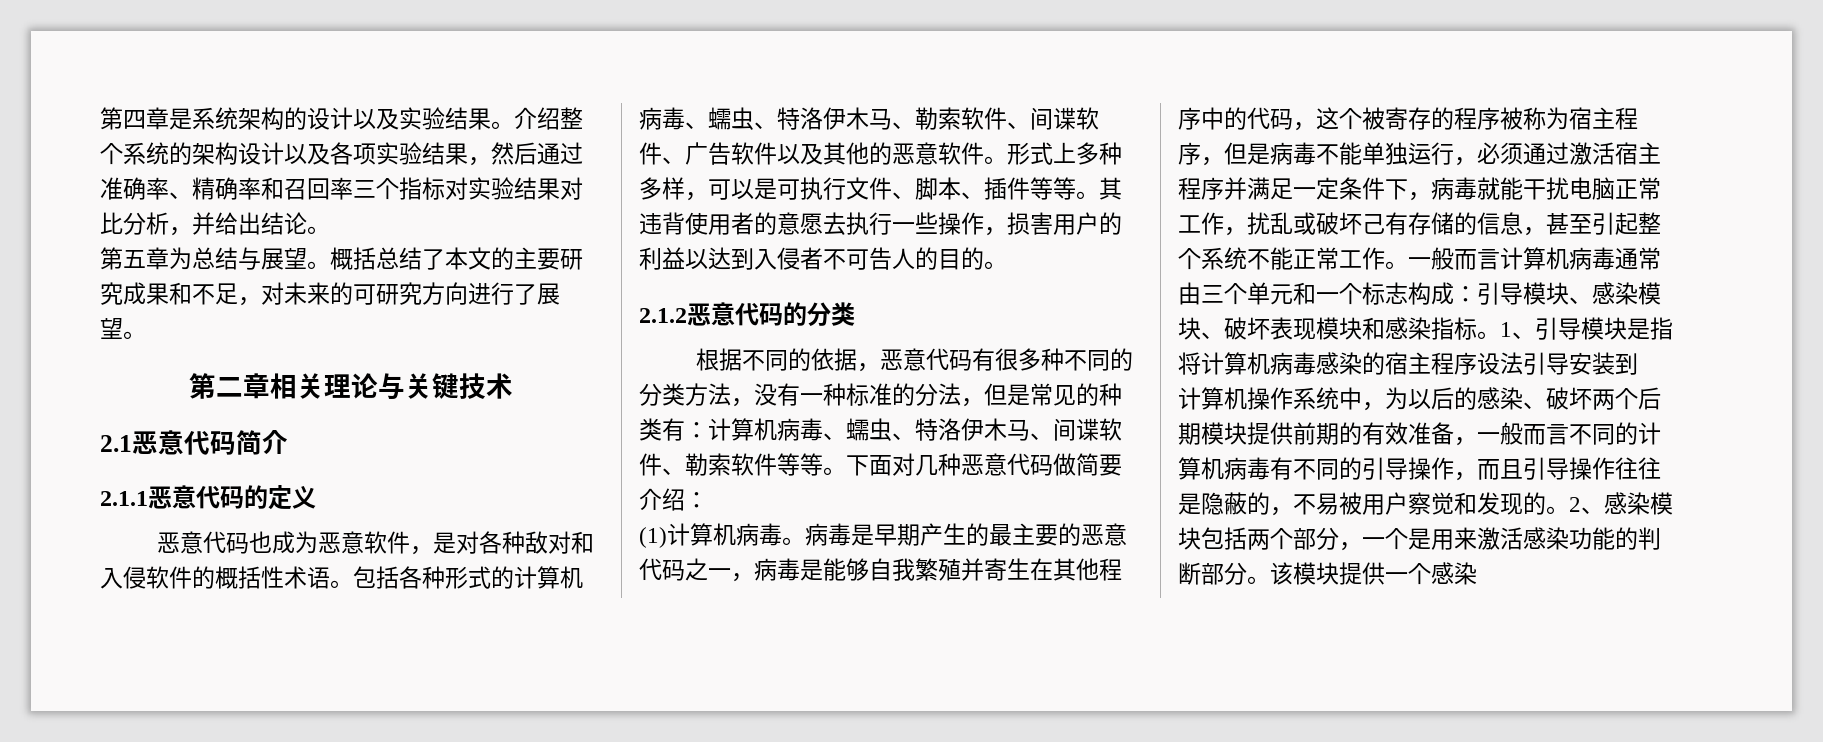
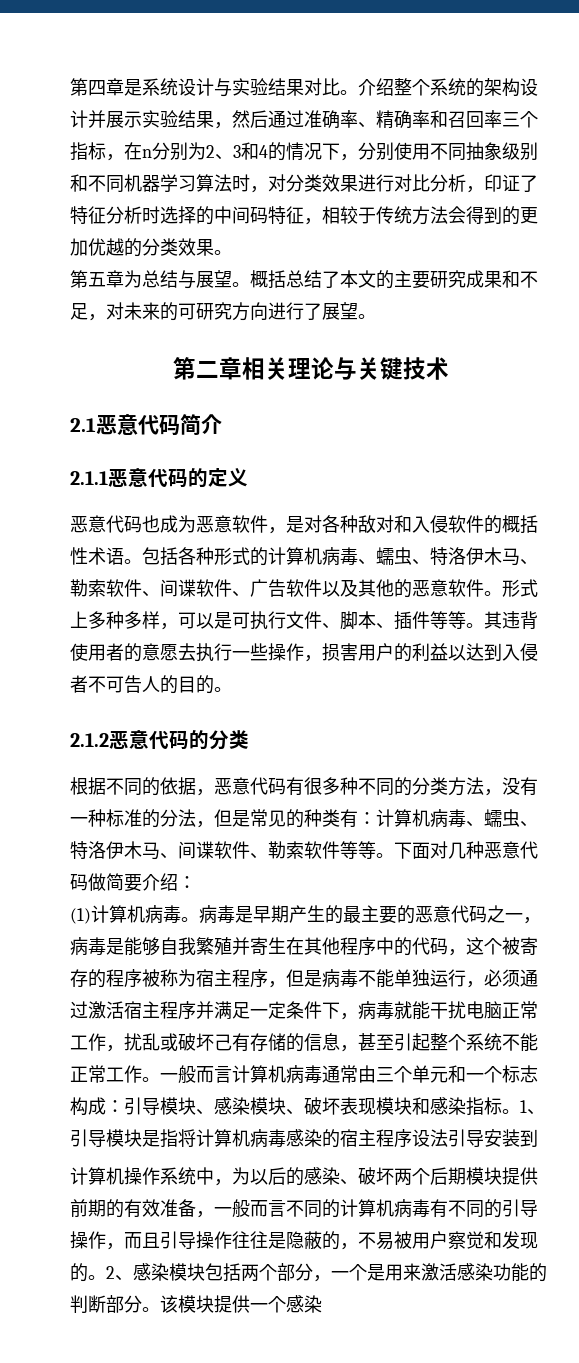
- 第四章是系统架构的设计以及实验结果。
+ 第四章是系统设计与实验结果对比。
- 介绍整个系统的架构设计以及各项实验结果，然后通过准确率、精确率和召回率三个指标对实验结果对比分析，并给出结论。
+ 介绍整个系统的架构设计并展示实验结果，然后通过准确率、精确率和召回率三个指标，在n分别为2、3和4的情况下，分别使用不同抽象级别和不同机器学习算法时，对分类效果进行对比分析，印证了特征分析时选择的中间码特征，相较于传统方法会得到的更加优越的分类效果。

